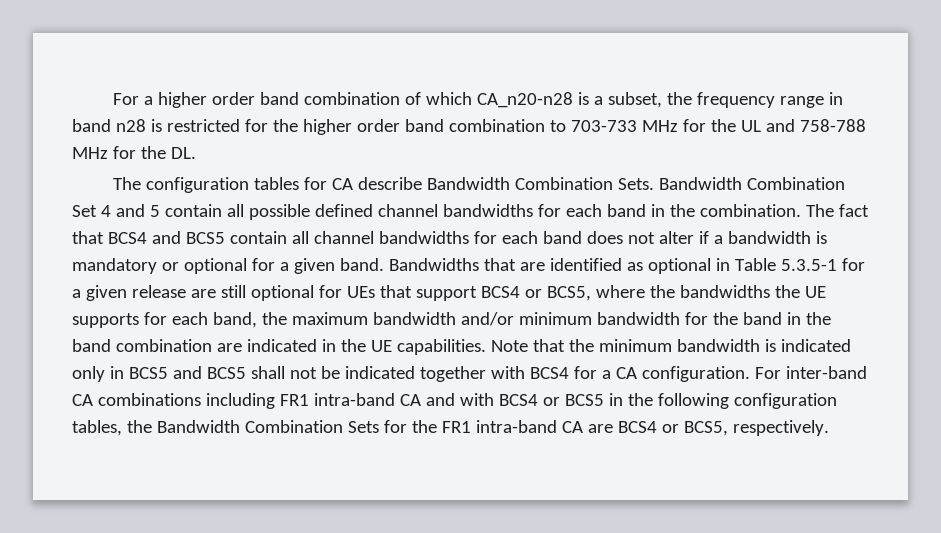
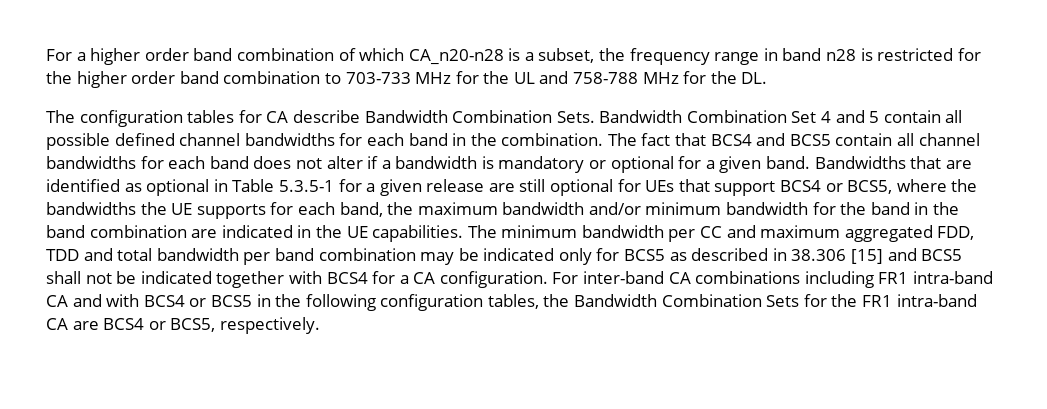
- Note that the minimum bandwidth is indicated only in BCS5 and BCS5 shall not be indicated together with BCS4 for a CA configuration.
+ The minimum bandwidth per CC and maximum aggregated FDD, TDD and total bandwidth per band combination may be indicated only for BCS5 as described in 38.306 [15] and BCS5 shall not be indicated together with BCS4 for a CA configuration.

